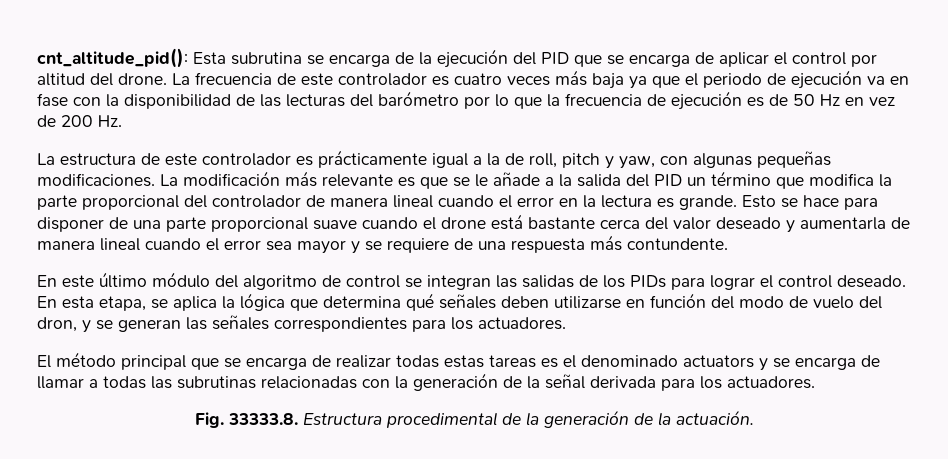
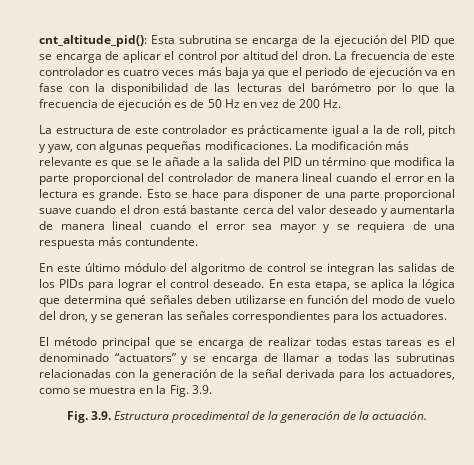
- cnt_altitude_pid(): Esta subrutina se encarga de la ejecución del PID que se encarga de aplicar el control por altitud del drone.
+ cnt_altitude_pid(): Esta subrutina se encarga de la ejecución del PID que se encarga de aplicar el control por altitud del dron.
- Esto se hace para disponer de una parte proporcional suave cuando el drone está bastante cerca del valor deseado y aumentarla de manera lineal cuando el error sea mayor y se requiere de una respuesta más contundente.
+ Esto se hace para disponer de una parte proporcional suave cuando el dron está bastante cerca del valor deseado y aumentarla de manera lineal cuando el error sea mayor y se requiera de una respuesta más contundente.
- El método principal que se encarga de realizar todas estas tareas es el denominado actuators y se encarga de llamar a todas las subrutinas relacionadas con la generación de la señal derivada para los actuadores.
- Fig. 33333.8. Estructura procedimental de la generación de la actuación.
+ El método principal que se encarga de realizar todas estas tareas es el denominado “actuators” y se encarga de llamar a todas las subrutinas relacionadas con la generación de la señal derivada para los actuadores, como se muestra en la Fig. 3.9.
+ Fig. 3.9. Estructura procedimental de la generación de la actuación.

